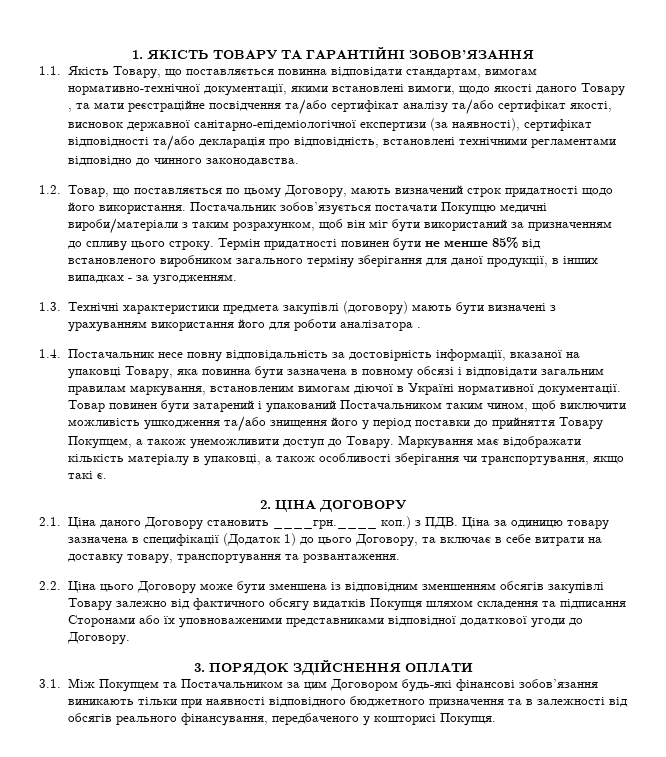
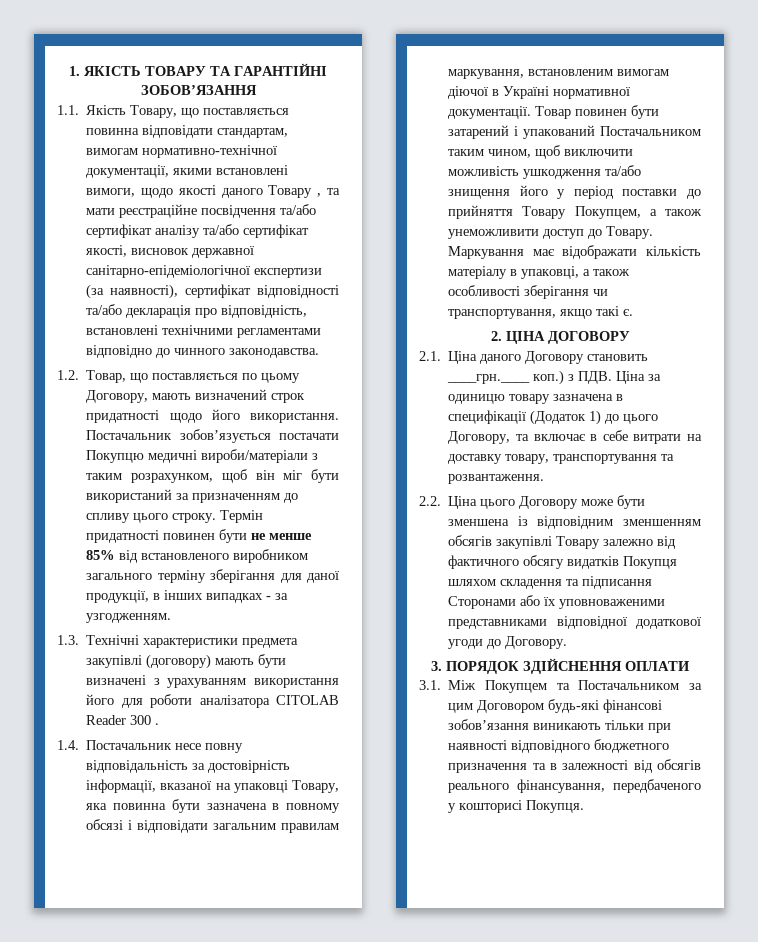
- 1.3. Технічні характеристики предмета закупівлі (договору) мають бути визначені з урахуванням використання його для роботи аналізатора .
+ 1.3. Технічні характеристики предмета закупівлі (договору) мають бути визначені з урахуванням використання його для роботи аналізатора CITOLAB Reader 300 .

